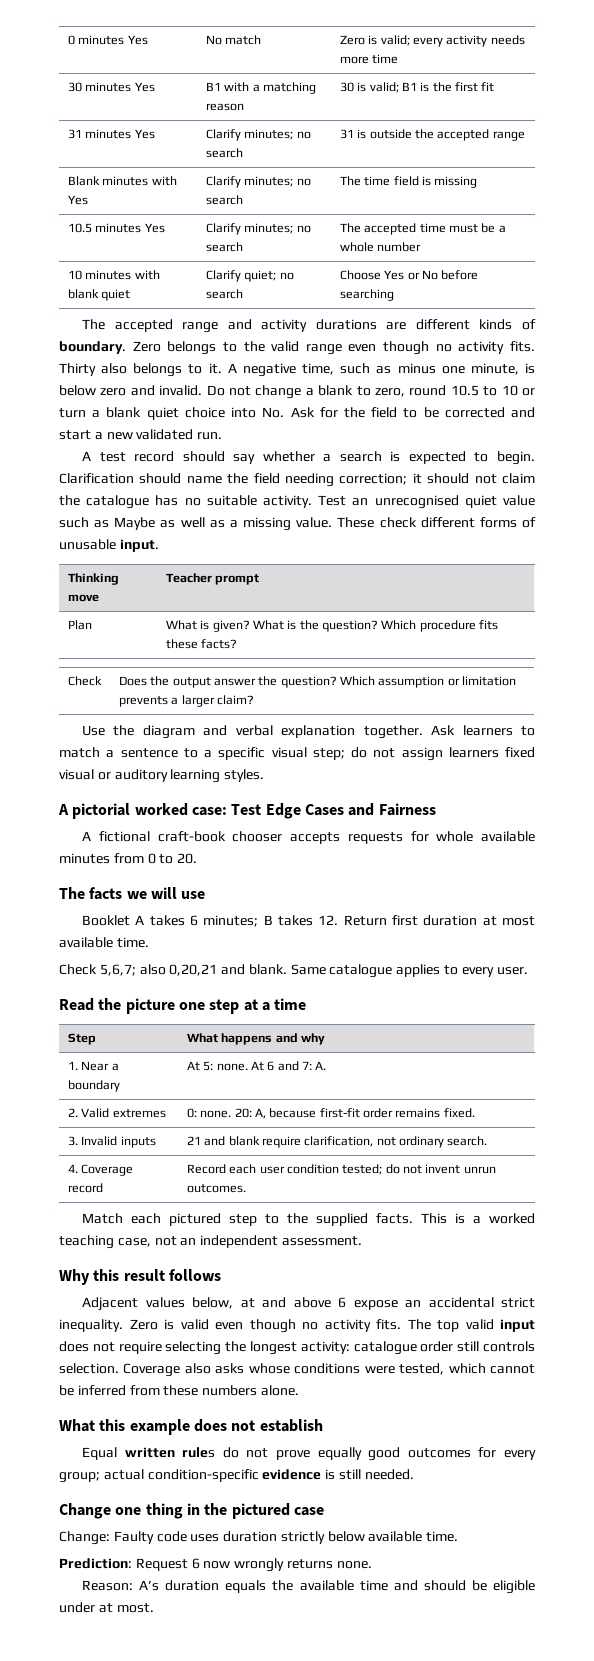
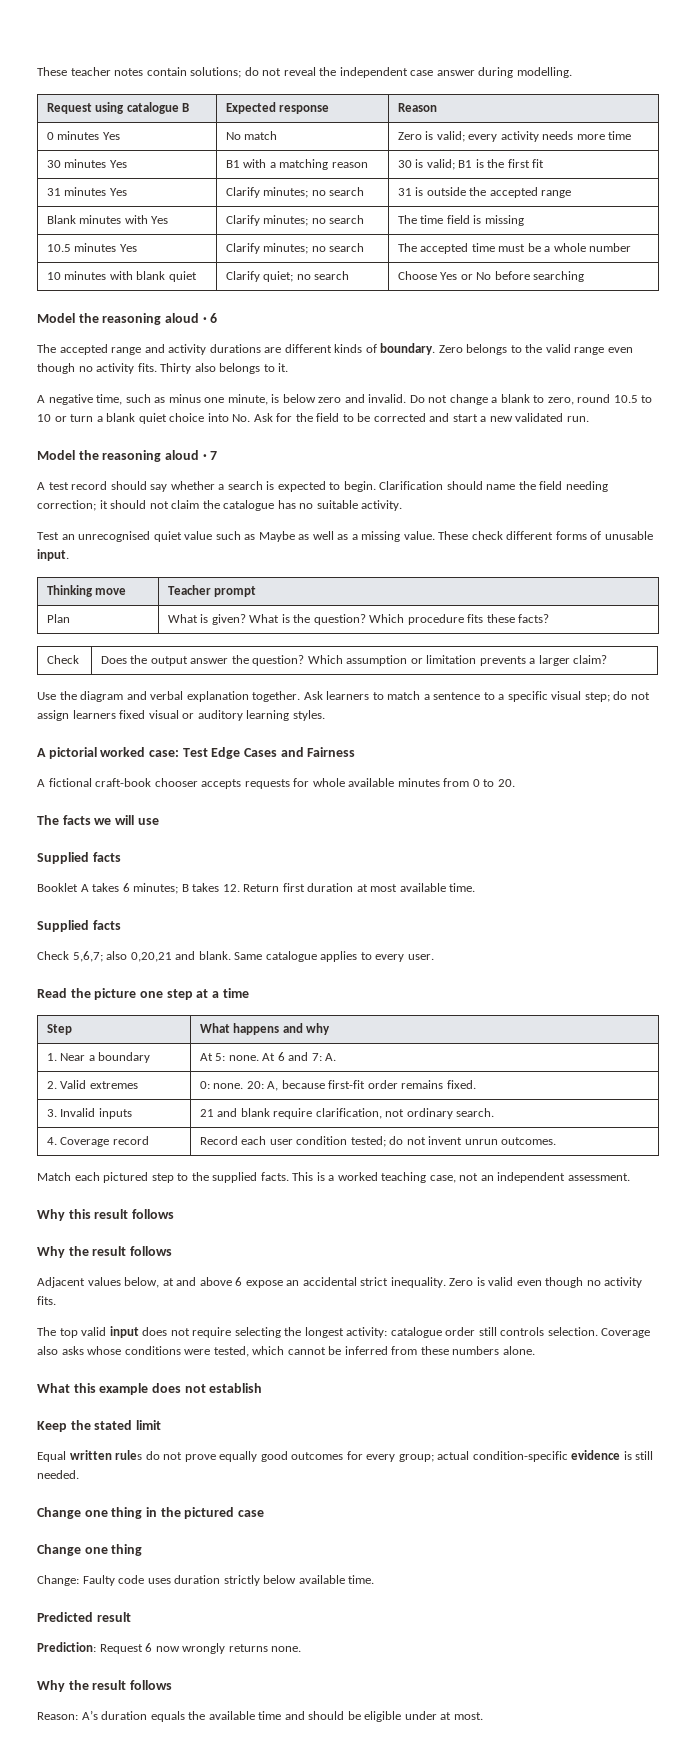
+ These teacher notes contain solutions; do not reveal the independent case answer during modelling.
+ Request using catalogue B | Expected response | Reason
+ Model the reasoning aloud · 6
- Thirty also belongs to it. A negative time, such as minus one minute, is below zero and invalid.
+ Thirty also belongs to it.
+ A negative time, such as minus one minute, is below zero and invalid.
+ Model the reasoning aloud · 7
- Clarification should name the field needing correction; it should not claim the catalogue has no suitable activity. Test an unrecognised quiet value such as Maybe as well as a missing value.
+ Clarification should name the field needing correction; it should not claim the catalogue has no suitable activity.
+ Test an unrecognised quiet value such as Maybe as well as a missing value.
  The facts we will use
+ Supplied facts
  Booklet A takes 6 minutes; B takes 12. Return first duration at most available time.
+ Supplied facts
  Why this result follows
+ Why the result follows
- Zero is valid even though no activity fits. The top valid input does not require selecting the longest activity: catalogue order still controls selection.
+ Zero is valid even though no activity fits.
+ The top valid input does not require selecting the longest activity: catalogue order still controls selection.
+ Keep the stated limit
  Change one thing in the pictured case
+ Change one thing
+ Predicted result
  Prediction: Request 6 now wrongly returns none.
+ Why the result follows

